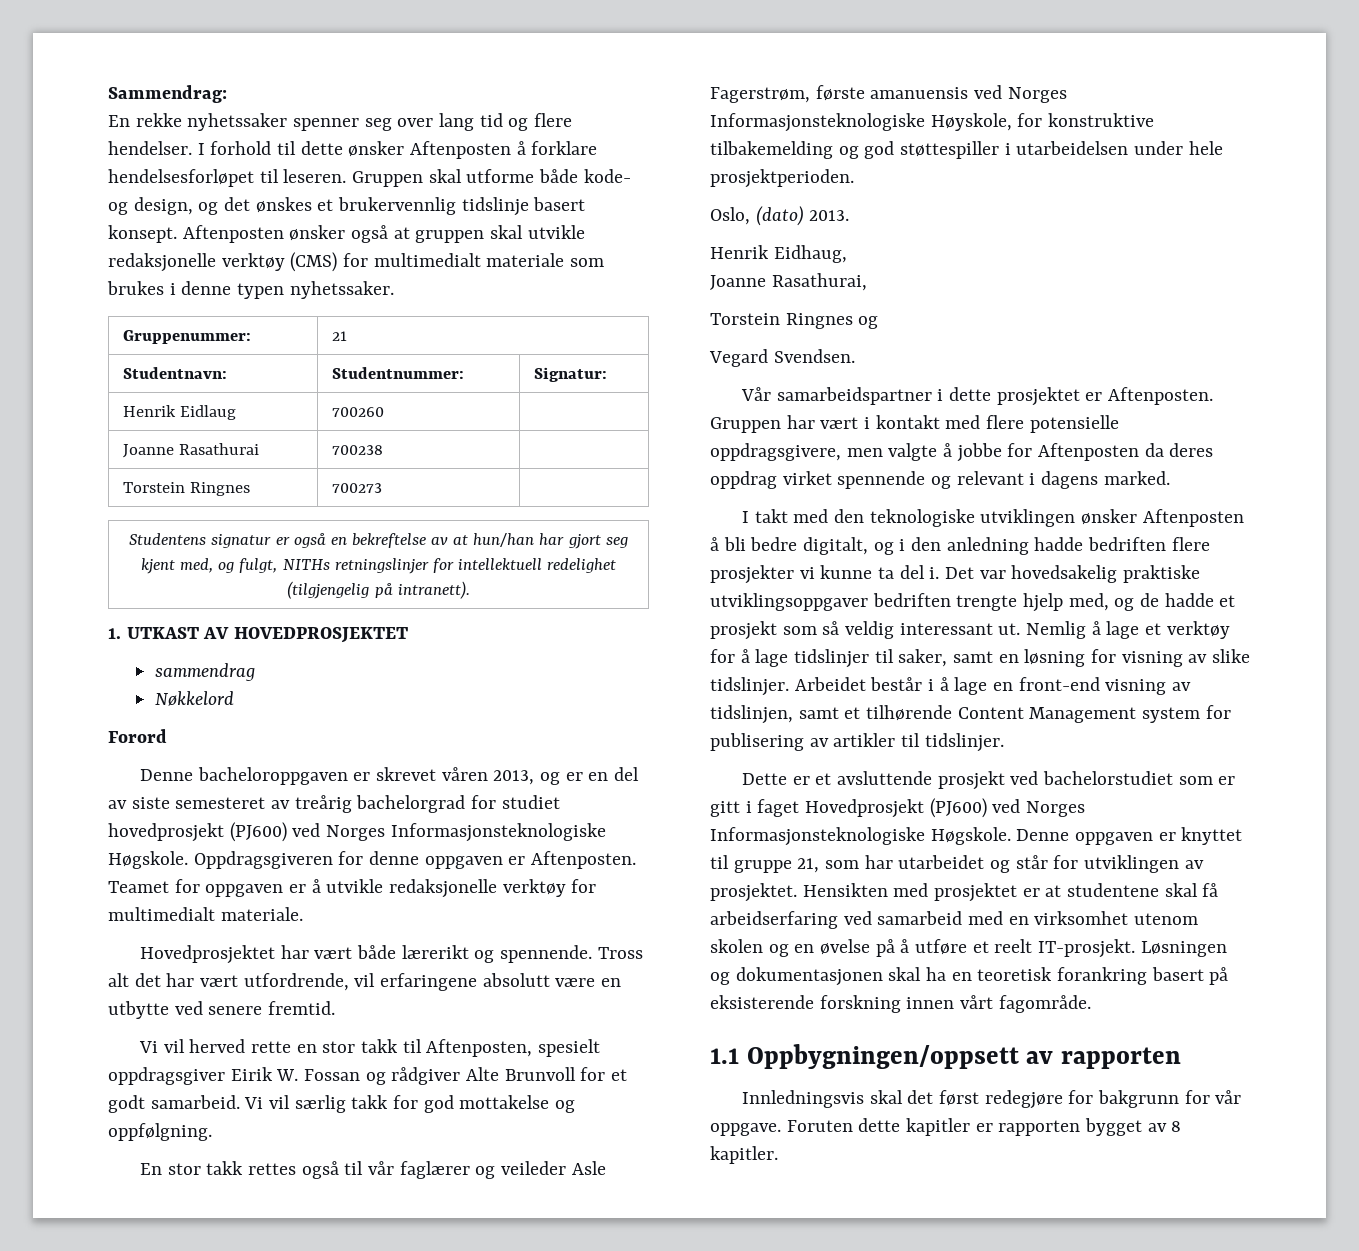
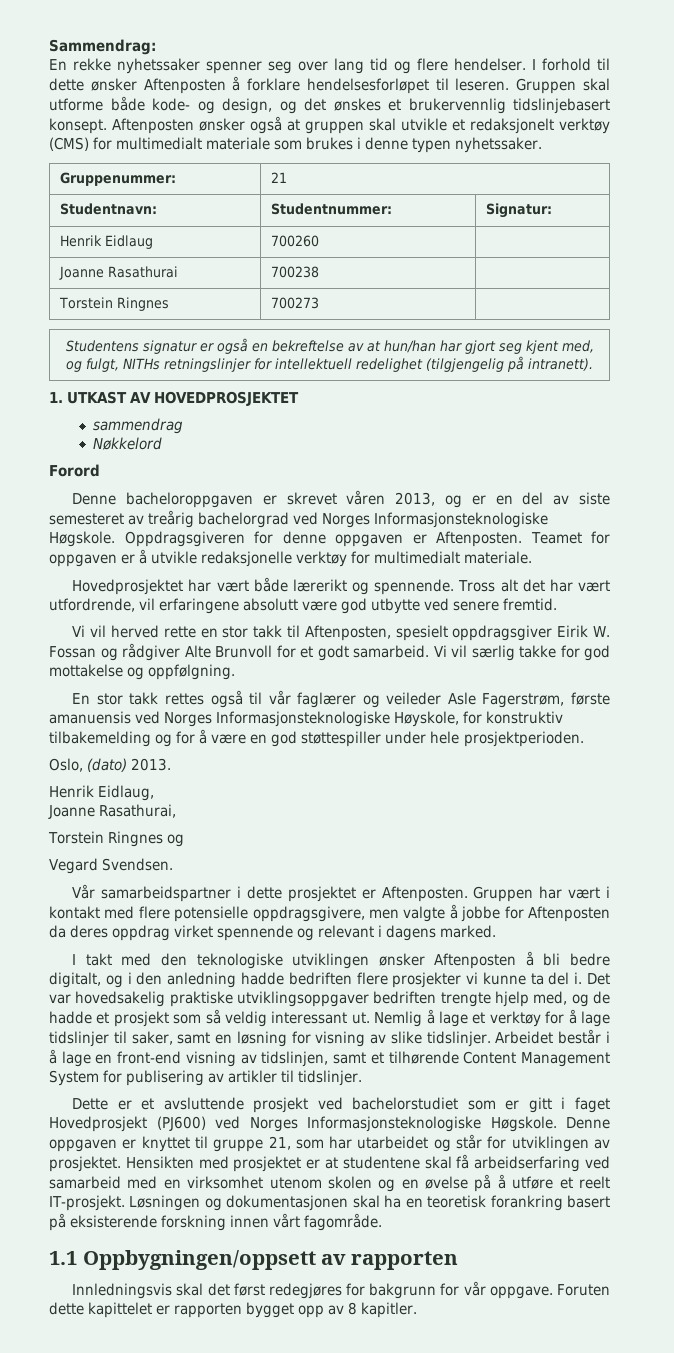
- Gruppen skal utforme både kode- og design, og det ønskes et brukervennlig tidslinje basert konsept.
+ Gruppen skal utforme både kode- og design, og det ønskes et brukervennlig tidslinjebasert konsept.
- Aftenposten ønsker også at gruppen skal utvikle redaksjonelle verktøy (CMS) for multimedialt materiale som brukes i denne typen nyhetssaker.
+ Aftenposten ønsker også at gruppen skal utvikle et redaksjonelt verktøy (CMS) for multimedialt materiale som brukes i denne typen nyhetssaker.
- Denne bacheloroppgaven er skrevet våren 2013, og er en del av siste semesteret av treårig bachelorgrad for studiet hovedprosjekt (PJ600) ved Norges Informasjonsteknologiske Høgskole.
+ Denne bacheloroppgaven er skrevet våren 2013, og er en del av siste semesteret av treårig bachelorgrad ved Norges Informasjonsteknologiske Høgskole.
- Tross alt det har vært utfordrende, vil erfaringene absolutt være en utbytte ved senere fremtid.
+ Tross alt det har vært utfordrende, vil erfaringene absolutt være god utbytte ved senere fremtid.
- Vi vil særlig takk for god mottakelse og oppfølgning.
+ Vi vil særlig takke for god mottakelse og oppfølgning.
- En stor takk rettes også til vår faglærer og veileder Asle Fagerstrøm, første amanuensis ved Norges Informasjonsteknologiske Høyskole, for konstruktive tilbakemelding og god støttespiller i utarbeidelsen under hele prosjektperioden.
+ En stor takk rettes også til vår faglærer og veileder Asle Fagerstrøm, første amanuensis ved Norges Informasjonsteknologiske Høyskole, for konstruktiv tilbakemelding og for å være en god støttespiller under hele prosjektperioden.
- Henrik Eidhaug,
+ Henrik Eidlaug,
- Arbeidet består i å lage en front-end visning av tidslinjen, samt et tilhørende Content Management system for publisering av artikler til tidslinjer.
+ Arbeidet består i å lage en front-end visning av tidslinjen, samt et tilhørende Content Management System for publisering av artikler til tidslinjer.
- Innledningsvis skal det først redegjøre for bakgrunn for vår oppgave.
+ Innledningsvis skal det først redegjøres for bakgrunn for vår oppgave.
- Foruten dette kapitler er rapporten bygget av 8 kapitler.
+ Foruten dette kapittelet er rapporten bygget opp av 8 kapitler.

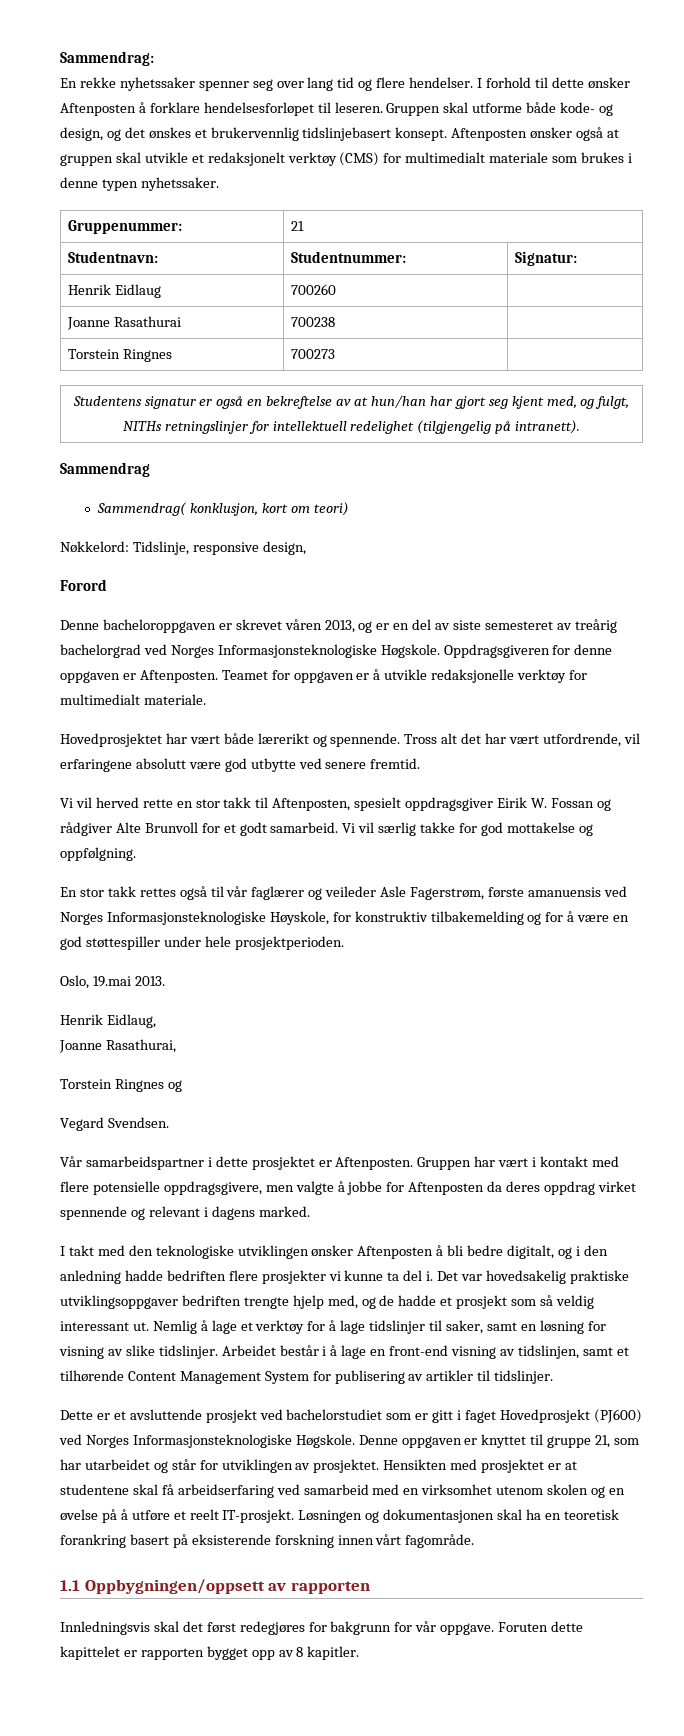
- 1. UTKAST AV HOVEDPROSJEKTET
- sammendrag
- Nøkkelord
+ Sammendrag
+ Sammendrag( konklusjon, kort om teori)
+ Nøkkelord: Tidslinje, responsive design,
- Oslo, (dato) 2013.
+ Oslo, 19.mai 2013.

